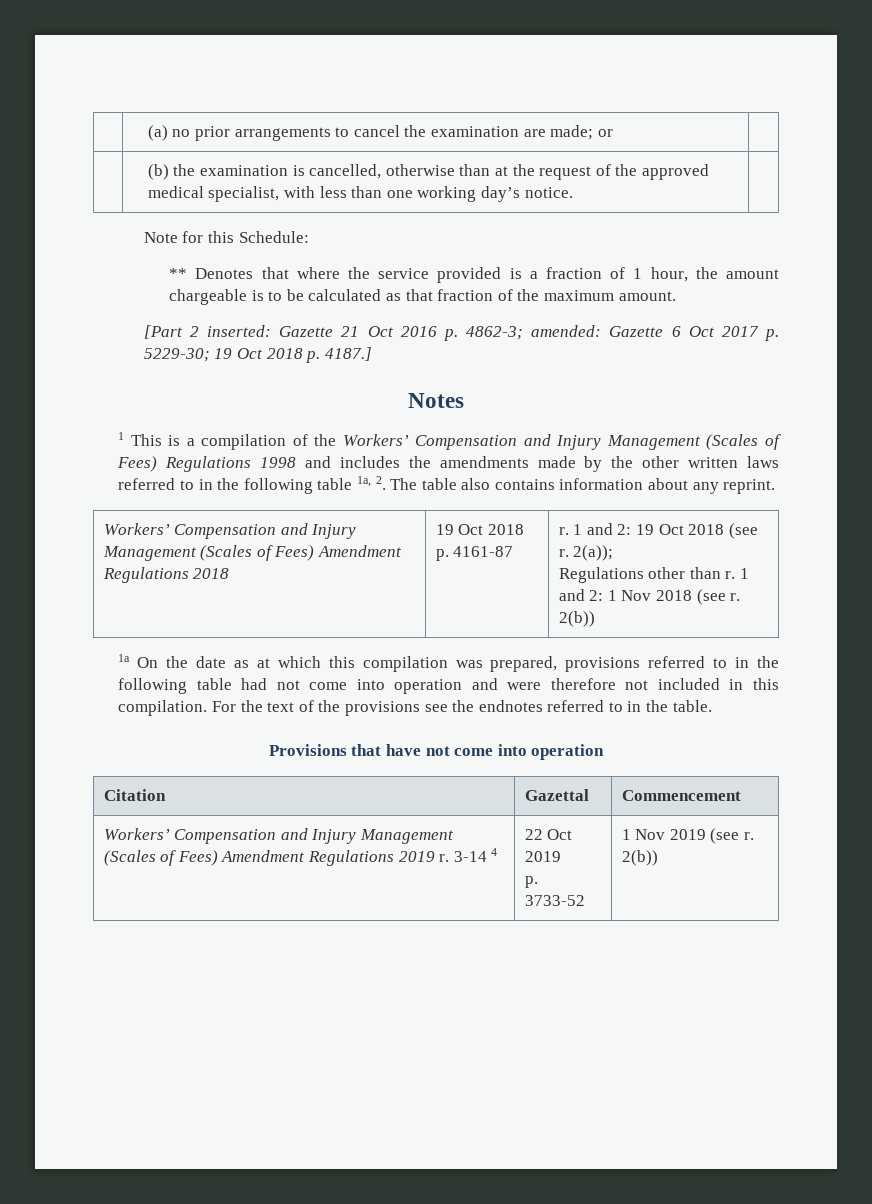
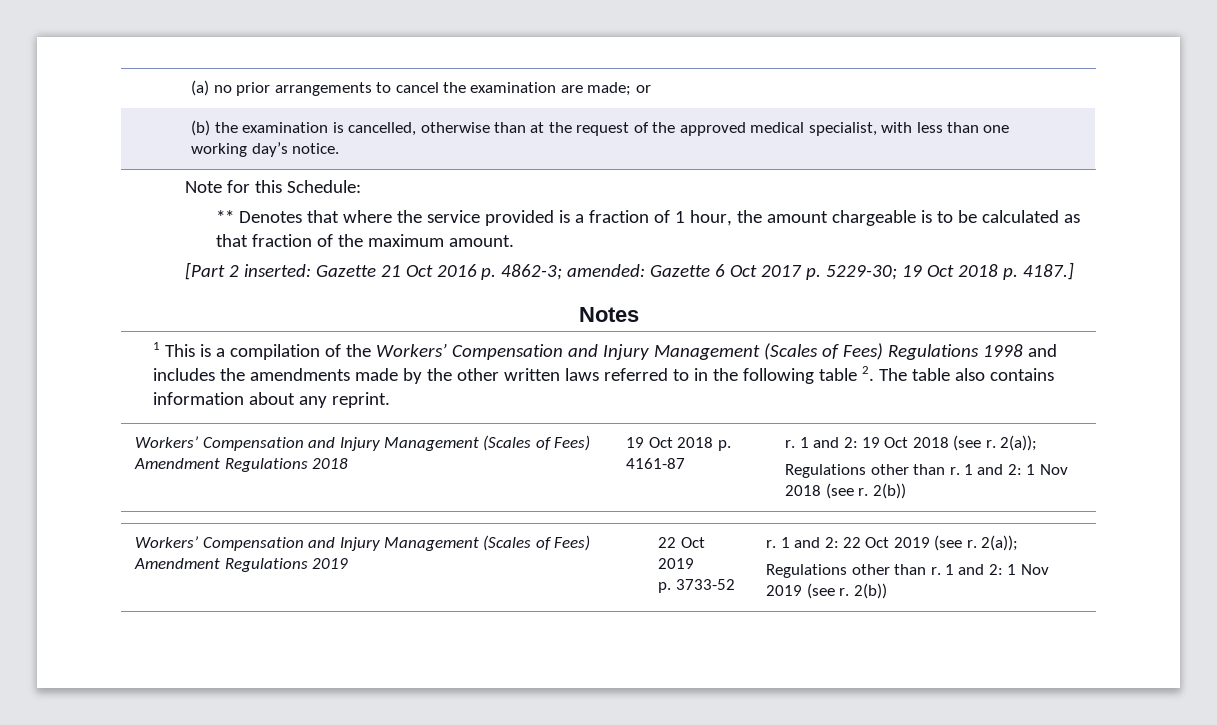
- 1 This is a compilation of the Workers’ Compensation and Injury Management (Scales of Fees) Regulations 1998 and includes the amendments made by the other written laws referred to in the following table 1a, 2. The table also contains information about any reprint.
+ 1 This is a compilation of the Workers’ Compensation and Injury Management (Scales of Fees) Regulations 1998 and includes the amendments made by the other written laws referred to in the following table 2. The table also contains information about any reprint.
- 1a On the date as at which this compilation was prepared, provisions referred to in the following table had not come into operation and were therefore not included in this compilation. For the text of the provisions see the endnotes referred to in the table.
- Provisions that have not come into operation
- Citation | Gazettal | Commencement
- Workers’ Compensation and Injury Management (Scales of Fees) Amendment Regulations 2019 r. 3-14 4 | 22 Oct 2019
- p. 3733-52 | 1 Nov 2019 (see r. 2(b))
+ Workers’ Compensation and Injury Management (Scales of Fees) Amendment Regulations 2019 | 22 Oct 2019
+ p. 3733-52 | r. 1 and 2: 22 Oct 2019 (see r. 2(a));
+ Regulations other than r. 1 and 2: 1 Nov 2019 (see r. 2(b))

